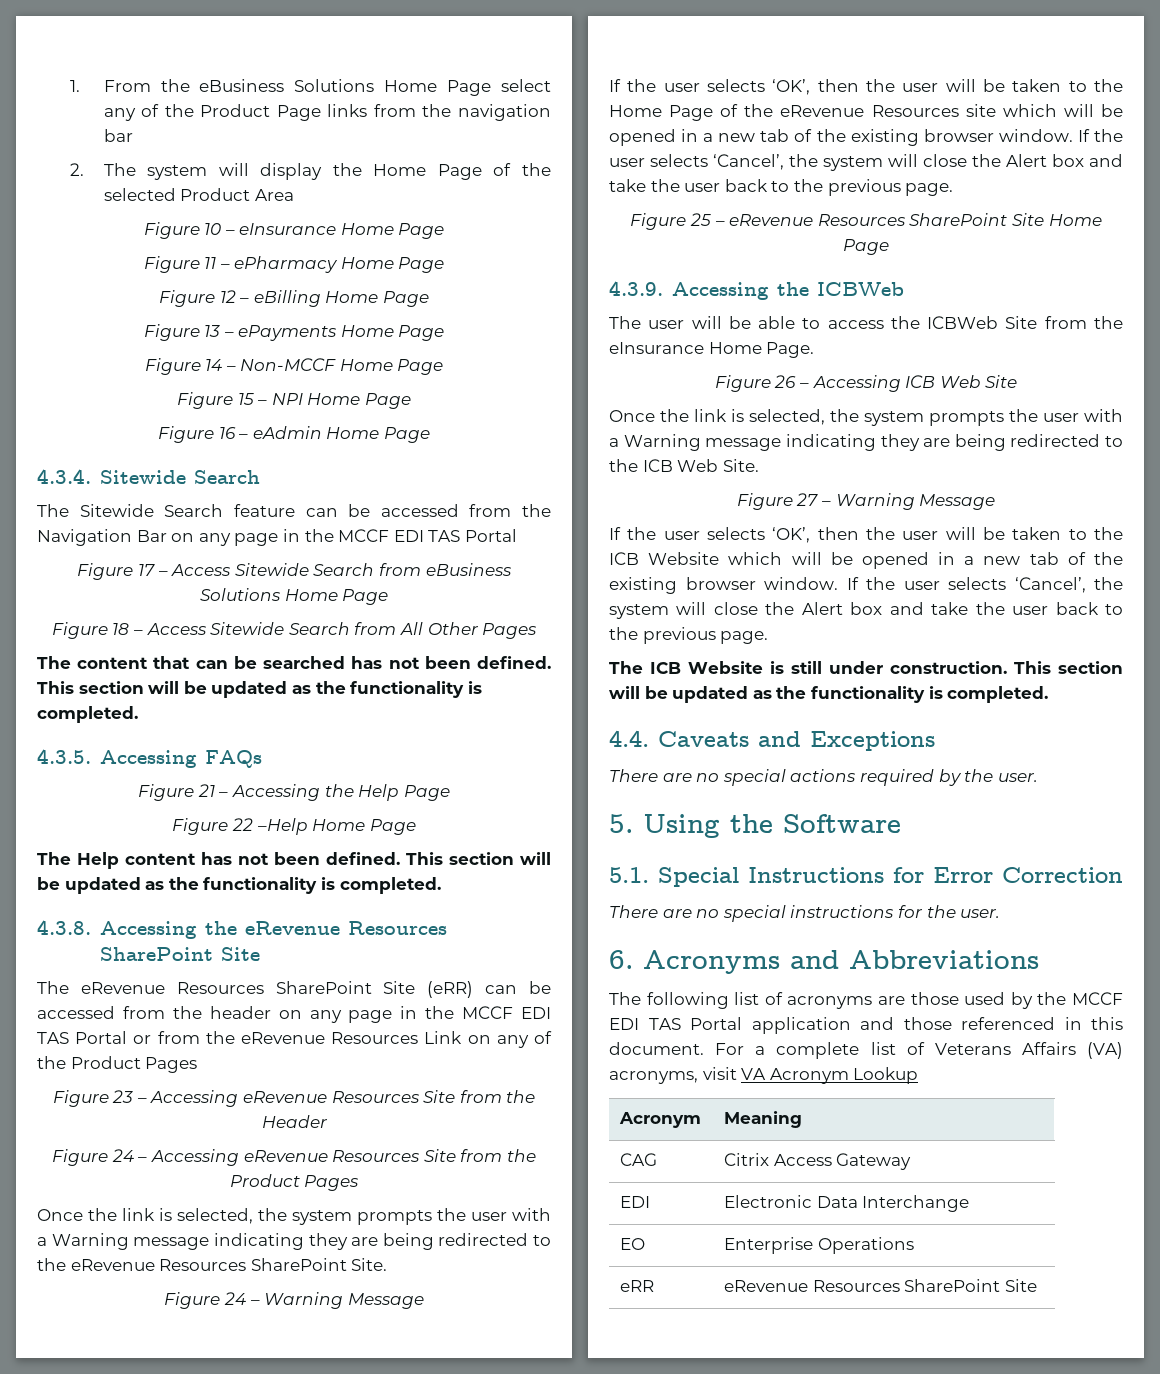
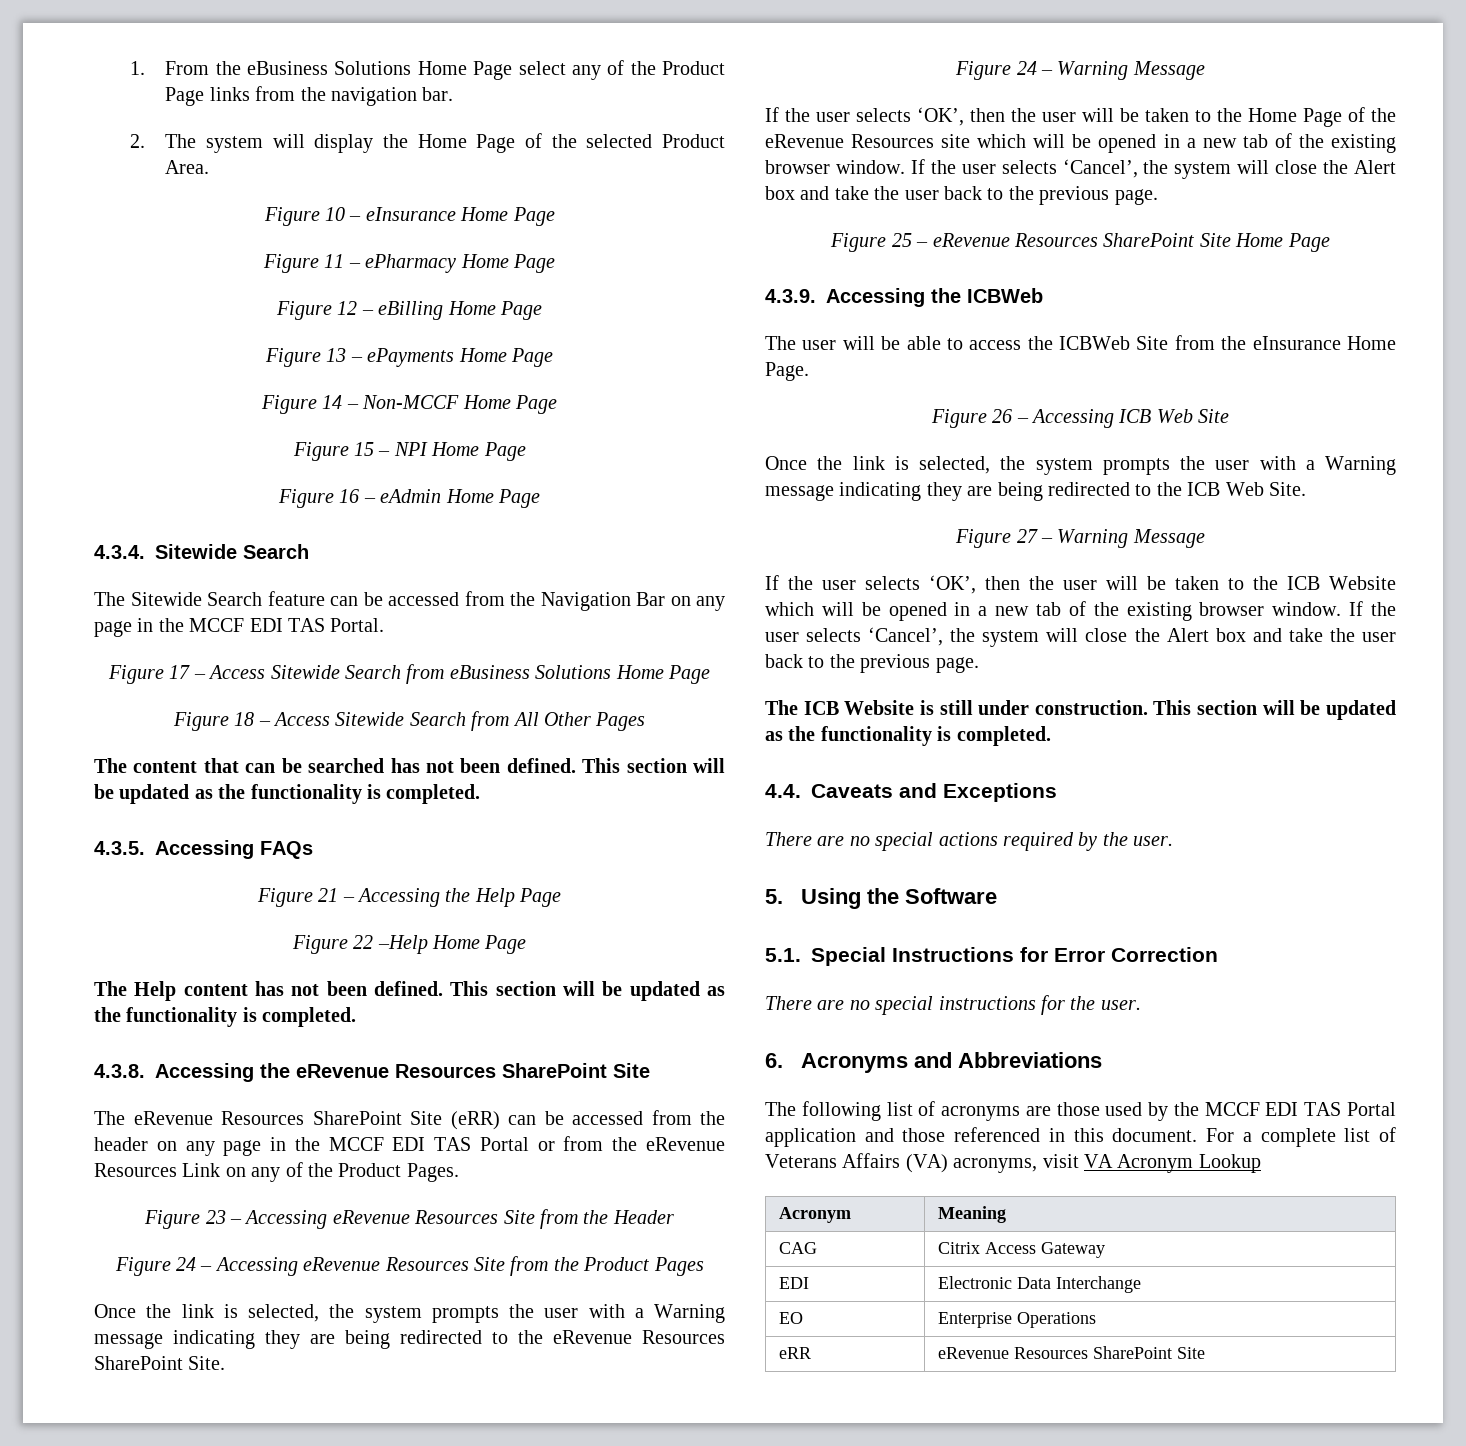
- 1. From the eBusiness Solutions Home Page select any of the Product Page links from the navigation bar
+ 1. From the eBusiness Solutions Home Page select any of the Product Page links from the navigation bar.
- 2. The system will display the Home Page of the selected Product Area
+ 2. The system will display the Home Page of the selected Product Area.
- The Sitewide Search feature can be accessed from the Navigation Bar on any page in the MCCF EDI TAS Portal
+ The Sitewide Search feature can be accessed from the Navigation Bar on any page in the MCCF EDI TAS Portal.
- The eRevenue Resources SharePoint Site (eRR) can be accessed from the header on any page in the MCCF EDI TAS Portal or from the eRevenue Resources Link on any of the Product Pages
+ The eRevenue Resources SharePoint Site (eRR) can be accessed from the header on any page in the MCCF EDI TAS Portal or from the eRevenue Resources Link on any of the Product Pages.

